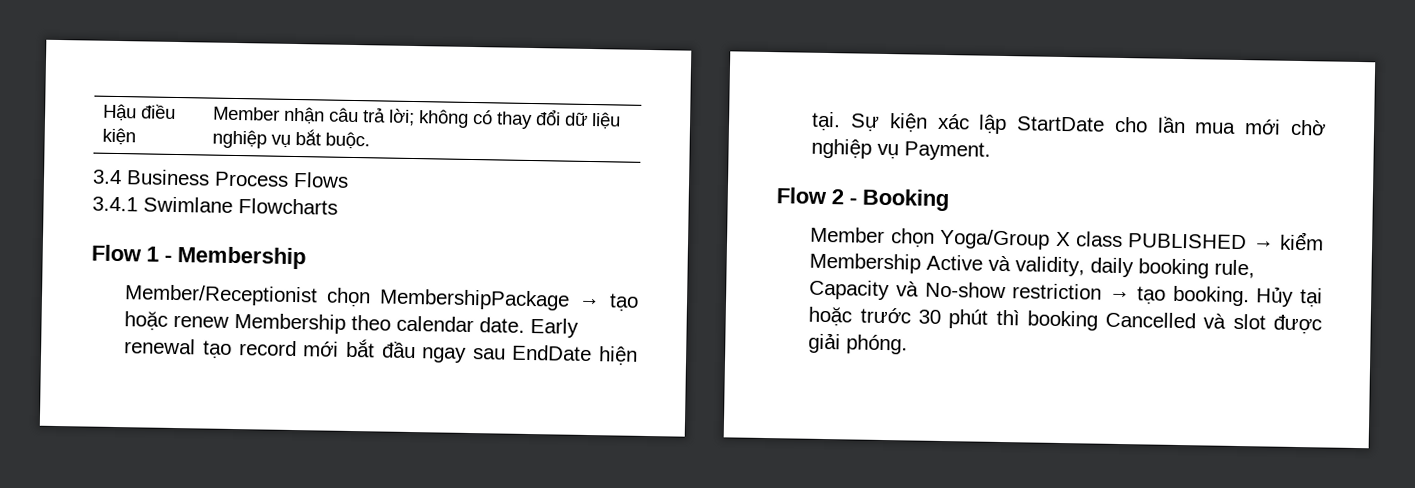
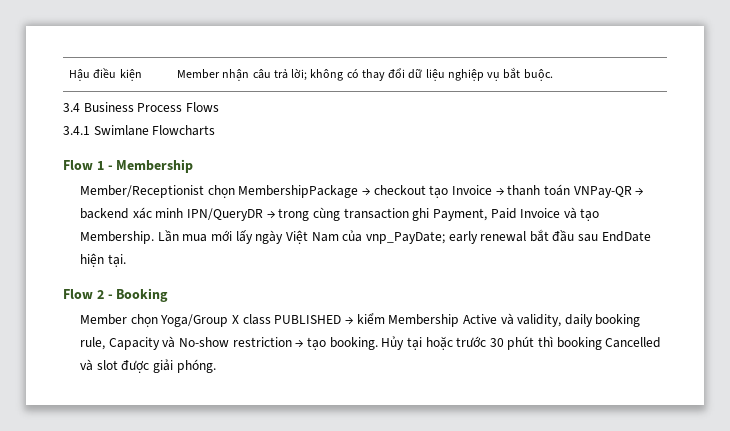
- Member/Receptionist chọn MembershipPackage → tạo hoặc renew Membership theo calendar date. Early renewal tạo record mới bắt đầu ngay sau EndDate hiện tại. Sự kiện xác lập StartDate cho lần mua mới chờ nghiệp vụ Payment.
+ Member/Receptionist chọn MembershipPackage → checkout tạo Invoice → thanh toán VNPay-QR → backend xác minh IPN/QueryDR → trong cùng transaction ghi Payment, Paid Invoice và tạo Membership. Lần mua mới lấy ngày Việt Nam của vnp_PayDate; early renewal bắt đầu sau EndDate hiện tại.

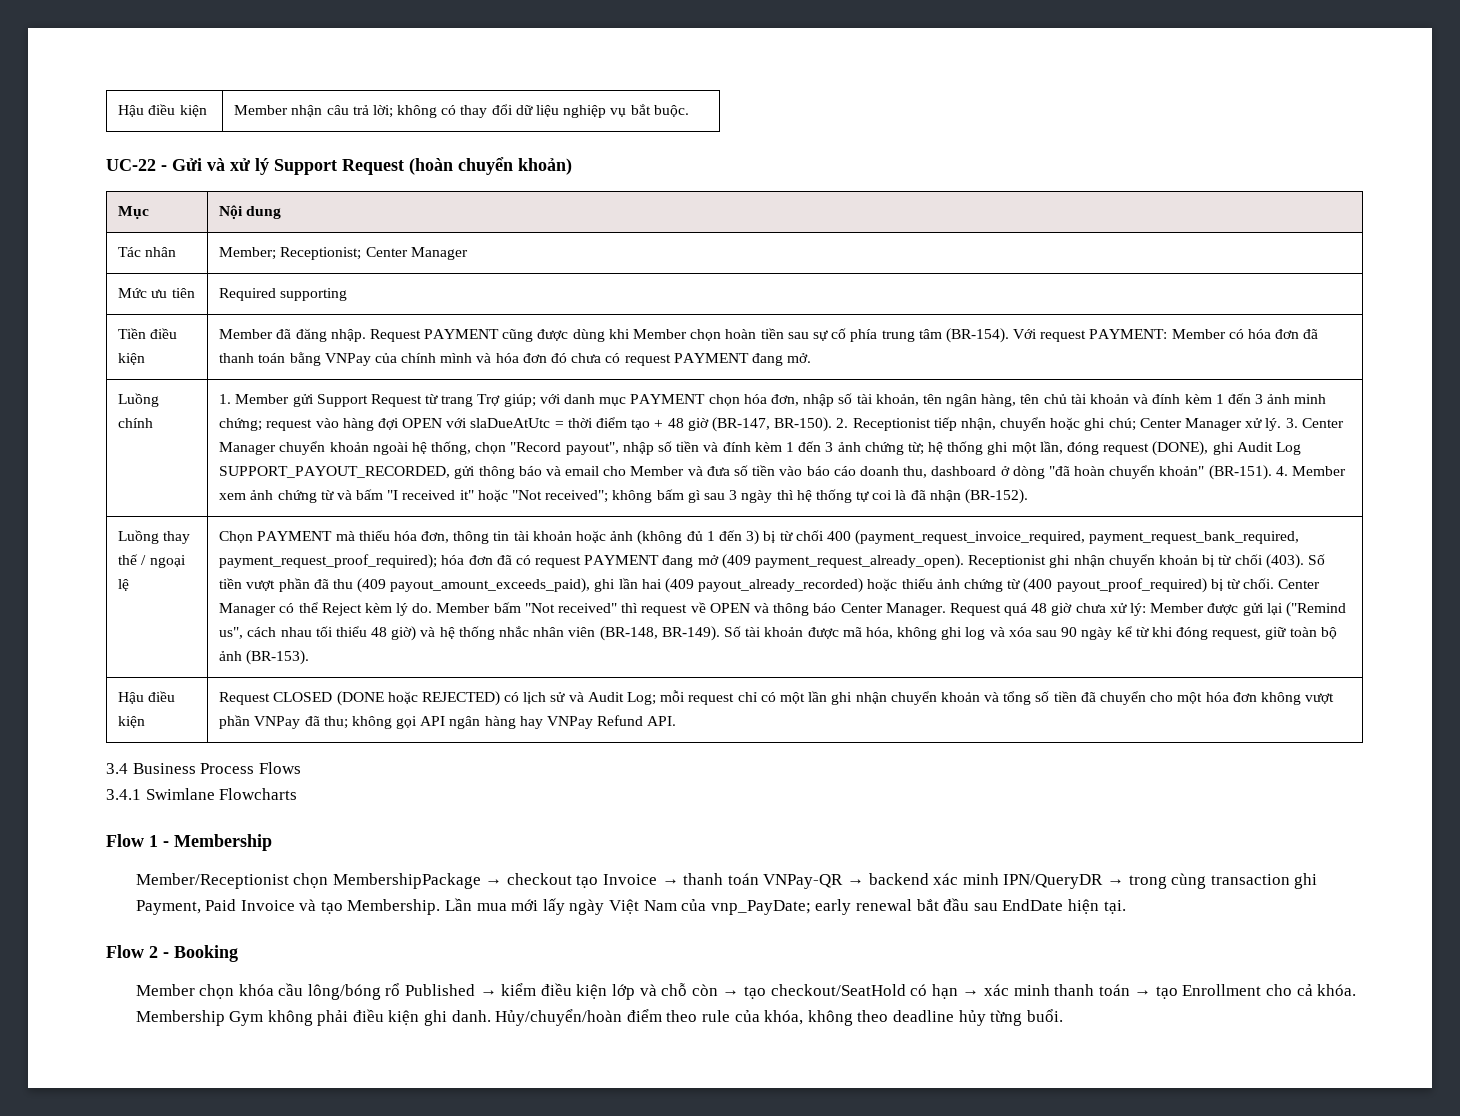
+ UC-22 - Gửi và xử lý Support Request (hoàn chuyển khoản)
+ Mục | Nội dung
+ Tác nhân | Member; Receptionist; Center Manager
+ Mức ưu tiên | Required supporting
+ Tiền điều kiện | Member đã đăng nhập. Request PAYMENT cũng được dùng khi Member chọn hoàn tiền sau sự cố phía trung tâm (BR-154). Với request PAYMENT: Member có hóa đơn đã thanh toán bằng VNPay của chính mình và hóa đơn đó chưa có request PAYMENT đang mở.
+ Luồng chính | 1. Member gửi Support Request từ trang Trợ giúp; với danh mục PAYMENT chọn hóa đơn, nhập số tài khoản, tên ngân hàng, tên chủ tài khoản và đính kèm 1 đến 3 ảnh minh chứng; request vào hàng đợi OPEN với slaDueAtUtc = thời điểm tạo + 48 giờ (BR-147, BR-150). 2. Receptionist tiếp nhận, chuyển hoặc ghi chú; Center Manager xử lý. 3. Center Manager chuyển khoản ngoài hệ thống, chọn "Record payout", nhập số tiền và đính kèm 1 đến 3 ảnh chứng từ; hệ thống ghi một lần, đóng request (DONE), ghi Audit Log SUPPORT_PAYOUT_RECORDED, gửi thông báo và email cho Member và đưa số tiền vào báo cáo doanh thu, dashboard ở dòng "đã hoàn chuyển khoản" (BR-151). 4. Member xem ảnh chứng từ và bấm "I received it" hoặc "Not received"; không bấm gì sau 3 ngày thì hệ thống tự coi là đã nhận (BR-152).
+ Luồng thay thế / ngoại lệ | Chọn PAYMENT mà thiếu hóa đơn, thông tin tài khoản hoặc ảnh (không đủ 1 đến 3) bị từ chối 400 (payment_request_invoice_required, payment_request_bank_required, payment_request_proof_required); hóa đơn đã có request PAYMENT đang mở (409 payment_request_already_open). Receptionist ghi nhận chuyển khoản bị từ chối (403). Số tiền vượt phần đã thu (409 payout_amount_exceeds_paid), ghi lần hai (409 payout_already_recorded) hoặc thiếu ảnh chứng từ (400 payout_proof_required) bị từ chối. Center Manager có thể Reject kèm lý do. Member bấm "Not received" thì request về OPEN và thông báo Center Manager. Request quá 48 giờ chưa xử lý: Member được gửi lại ("Remind us", cách nhau tối thiểu 48 giờ) và hệ thống nhắc nhân viên (BR-148, BR-149). Số tài khoản được mã hóa, không ghi log và xóa sau 90 ngày kể từ khi đóng request, giữ toàn bộ ảnh (BR-153).
+ Hậu điều kiện | Request CLOSED (DONE hoặc REJECTED) có lịch sử và Audit Log; mỗi request chỉ có một lần ghi nhận chuyển khoản và tổng số tiền đã chuyển cho một hóa đơn không vượt phần VNPay đã thu; không gọi API ngân hàng hay VNPay Refund API.
- Member chọn Yoga/Group X class PUBLISHED → kiểm Membership Active và validity, daily booking rule, Capacity và No-show restriction → tạo booking. Hủy tại hoặc trước 30 phút thì booking Cancelled và slot được giải phóng.
+ Member chọn khóa cầu lông/bóng rổ Published → kiểm điều kiện lớp và chỗ còn → tạo checkout/SeatHold có hạn → xác minh thanh toán → tạo Enrollment cho cả khóa. Membership Gym không phải điều kiện ghi danh. Hủy/chuyển/hoàn điểm theo rule của khóa, không theo deadline hủy từng buổi.

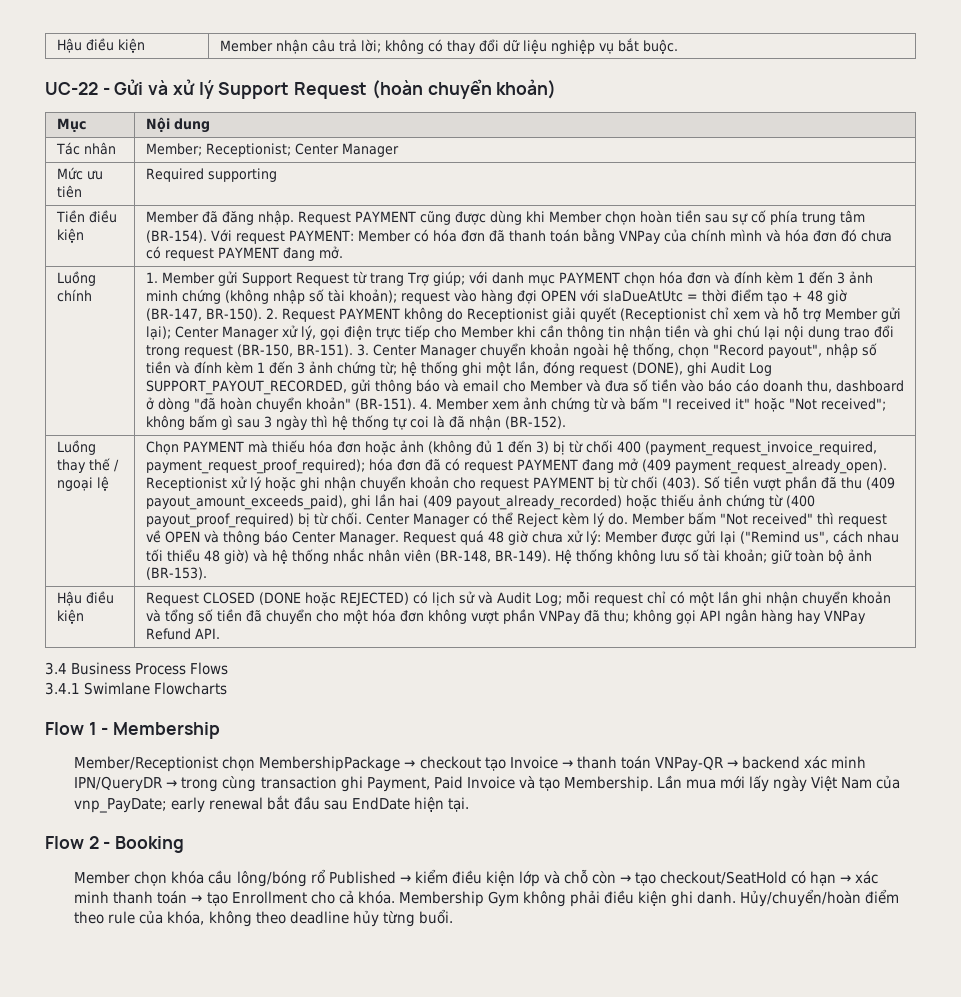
- 1. Member gửi Support Request từ trang Trợ giúp; với danh mục PAYMENT chọn hóa đơn, nhập số tài khoản, tên ngân hàng, tên chủ tài khoản và đính kèm 1 đến 3 ảnh minh chứng; request vào hàng đợi OPEN với slaDueAtUtc = thời điểm tạo + 48 giờ (BR-147, BR-150).
+ 1. Member gửi Support Request từ trang Trợ giúp; với danh mục PAYMENT chọn hóa đơn và đính kèm 1 đến 3 ảnh minh chứng (không nhập số tài khoản); request vào hàng đợi OPEN với slaDueAtUtc = thời điểm tạo + 48 giờ (BR-147, BR-150).
- 2. Receptionist tiếp nhận, chuyển hoặc ghi chú; Center Manager xử lý.
+ 2. Request PAYMENT không do Receptionist giải quyết (Receptionist chỉ xem và hỗ trợ Member gửi lại); Center Manager xử lý, gọi điện trực tiếp cho Member khi cần thông tin nhận tiền và ghi chú lại nội dung trao đổi trong request (BR-150, BR-151).
- Chọn PAYMENT mà thiếu hóa đơn, thông tin tài khoản hoặc ảnh (không đủ 1 đến 3) bị từ chối 400 (payment_request_invoice_required, payment_request_bank_required, payment_request_proof_required); hóa đơn đã có request PAYMENT đang mở (409 payment_request_already_open).
+ Chọn PAYMENT mà thiếu hóa đơn hoặc ảnh (không đủ 1 đến 3) bị từ chối 400 (payment_request_invoice_required, payment_request_proof_required); hóa đơn đã có request PAYMENT đang mở (409 payment_request_already_open).
- Receptionist ghi nhận chuyển khoản bị từ chối (403).
+ Receptionist xử lý hoặc ghi nhận chuyển khoản cho request PAYMENT bị từ chối (403).
- Số tài khoản được mã hóa, không ghi log và xóa sau 90 ngày kể từ khi đóng request, giữ toàn bộ ảnh (BR-153).
+ Hệ thống không lưu số tài khoản; giữ toàn bộ ảnh (BR-153).

